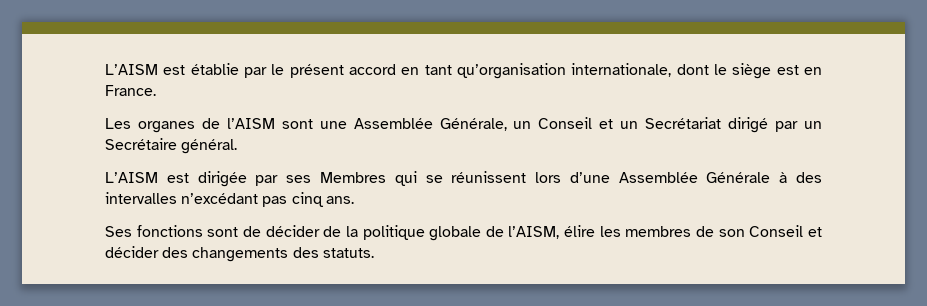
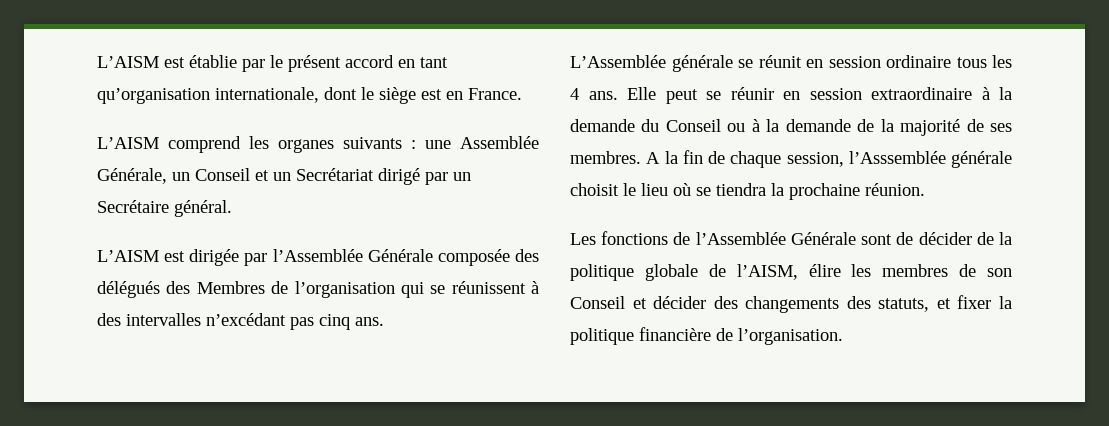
- Les organes de l’AISM sont une Assemblée Générale, un Conseil et un Secrétariat dirigé par un Secrétaire général.
+ L’AISM comprend les organes suivants : une Assemblée Générale, un Conseil et un Secrétariat dirigé par un Secrétaire général.
- L’AISM est dirigée par ses Membres qui se réunissent lors d’une Assemblée Générale à des intervalles n’excédant pas cinq ans.
+ L’AISM est dirigée par l’Assemblée Générale composée des délégués des Membres de l’organisation qui se réunissent à des intervalles n’excédant pas cinq ans.
- Ses fonctions sont de décider de la politique globale de l’AISM, élire les membres de son Conseil et décider des changements des statuts.
+ L’Assemblée générale se réunit en session ordinaire tous les 4 ans. Elle peut se réunir en session extraordinaire à la demande du Conseil ou à la demande de la majorité de ses membres. A la fin de chaque session, l’Asssemblée générale choisit le lieu où se tiendra la prochaine réunion.
+ Les fonctions de l’Assemblée Générale sont de décider de la politique globale de l’AISM, élire les membres de son Conseil et décider des changements des statuts, et fixer la politique financière de l’organisation.

